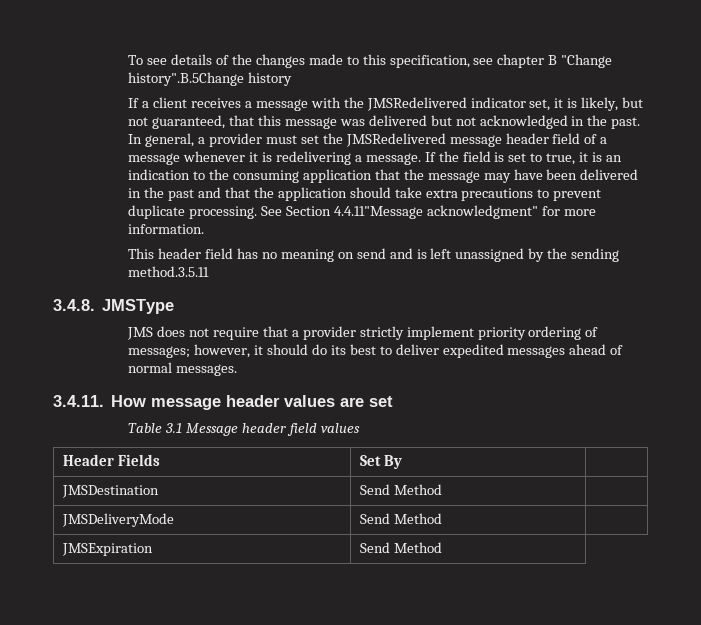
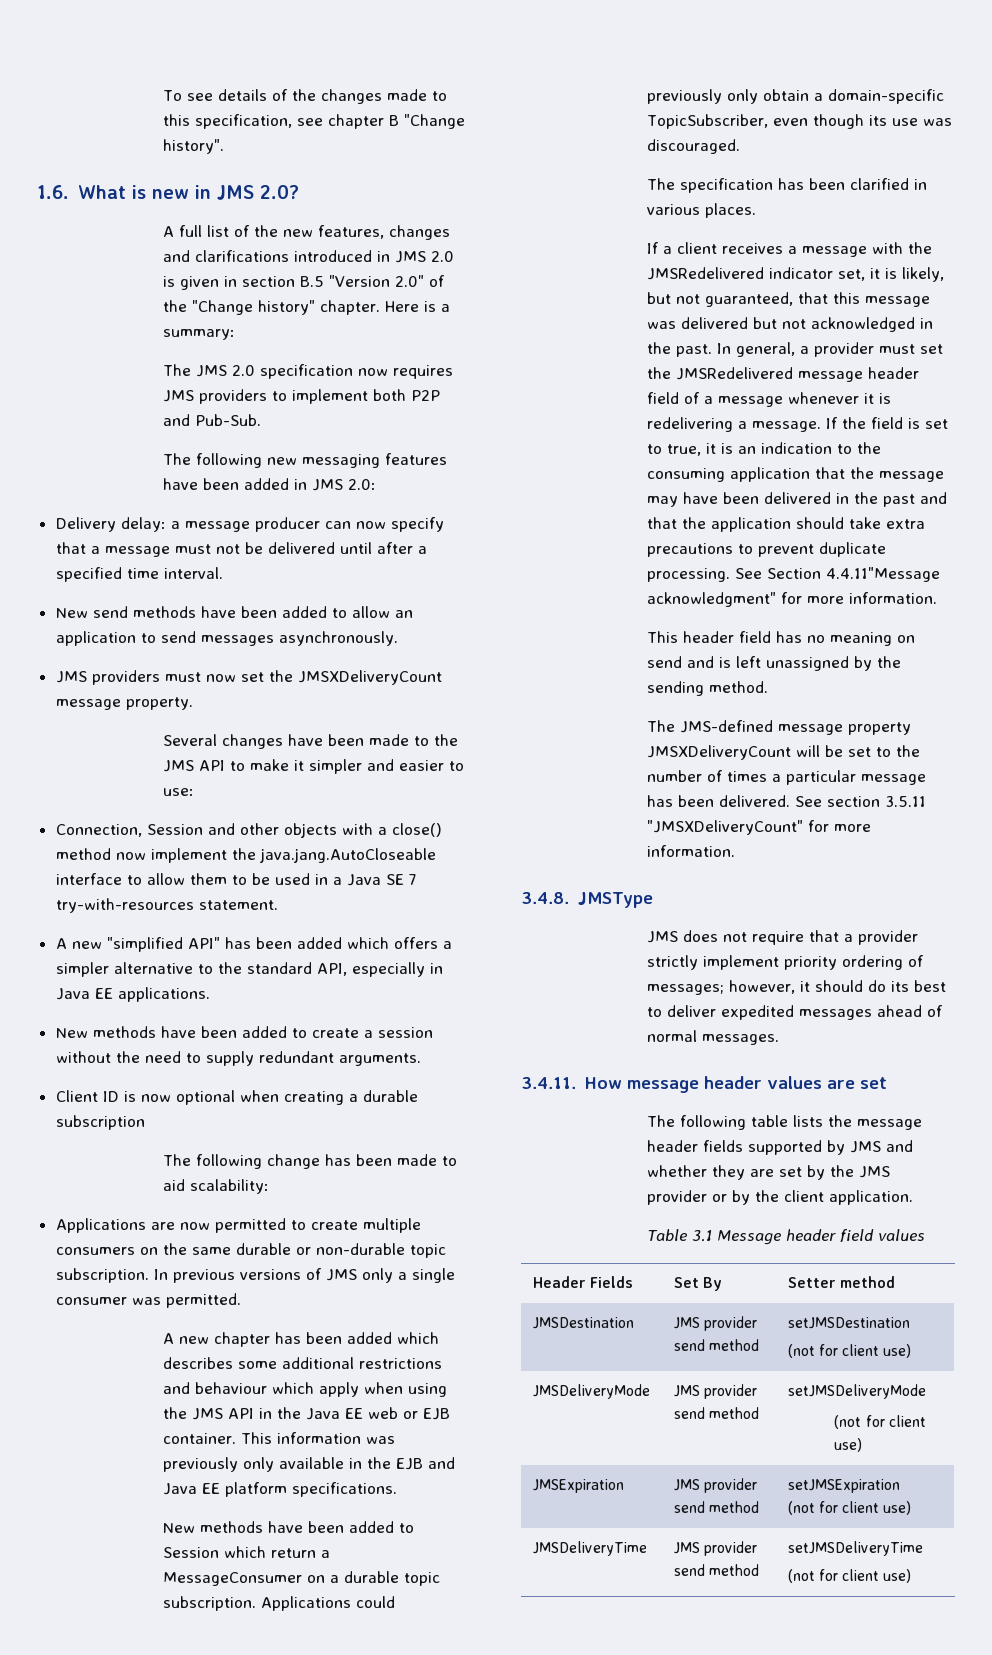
- To see details of the changes made to this specification, see chapter B "Change history".B.5Change history
+ To see details of the changes made to this specification, see chapter B "Change history".
+ 1.6. What is new in JMS 2.0?
+ A full list of the new features, changes and clarifications introduced in JMS 2.0 is given in section B.5 "Version 2.0" of the "Change history" chapter. Here is a summary:
+ The JMS 2.0 specification now requires JMS providers to implement both P2P and Pub-Sub.
+ The following new messaging features have been added in JMS 2.0:
+ Delivery delay: a message producer can now specify that a message must not be delivered until after a specified time interval.
+ New send methods have been added to allow an application to send messages asynchronously.
+ JMS providers must now set the JMSXDeliveryCount message property.
+ Several changes have been made to the JMS API to make it simpler and easier to use:
+ Connection, Session and other objects with a close() method now implement the java.jang.AutoCloseable interface to allow them to be used in a Java SE 7 try-with-resources statement.
+ A new "simplified API" has been added which offers a simpler alternative to the standard API, especially in Java EE applications.
+ New methods have been added to create a session without the need to supply redundant arguments.
+ Client ID is now optional when creating a durable subscription
+ The following change has been made to aid scalability:
+ Applications are now permitted to create multiple consumers on the same durable or non-durable topic subscription. In previous versions of JMS only a single consumer was permitted.
+ A new chapter has been added which describes some additional restrictions and behaviour which apply when using the JMS API in the Java EE web or EJB container. This information was previously only available in the EJB and Java EE platform specifications.
+ New methods have been added to Session which return a MessageConsumer on a durable topic subscription. Applications could previously only obtain a domain-specific TopicSubscriber, even though its use was discouraged.
+ The specification has been clarified in various places.
- This header field has no meaning on send and is left unassigned by the sending method.3.5.11
+ This header field has no meaning on send and is left unassigned by the sending method.
+ The JMS-defined message property JMSXDeliveryCount will be set to the number of times a particular message has been delivered. See section 3.5.11 "JMSXDeliveryCount" for more information.
+ The following table lists the message header fields supported by JMS and whether they are set by the JMS provider or by the client application.
- Header Fields | Set By |
+ Header Fields | Set By | Setter method
- JMSDestination | Send Method |
- JMSDeliveryMode | Send Method |
- JMSExpiration | Send Method
+ JMSDestination | JMS provider send method | setJMSDestination
+ (not for client use)
+ JMSDeliveryMode | JMS provider send method | setJMSDeliveryMode
+ (not for client use)
+ JMSExpiration | JMS provider send method | setJMSExpiration
+ (not for client use)
+ JMSDeliveryTime | JMS provider send method | setJMSDeliveryTime
+ (not for client use)

